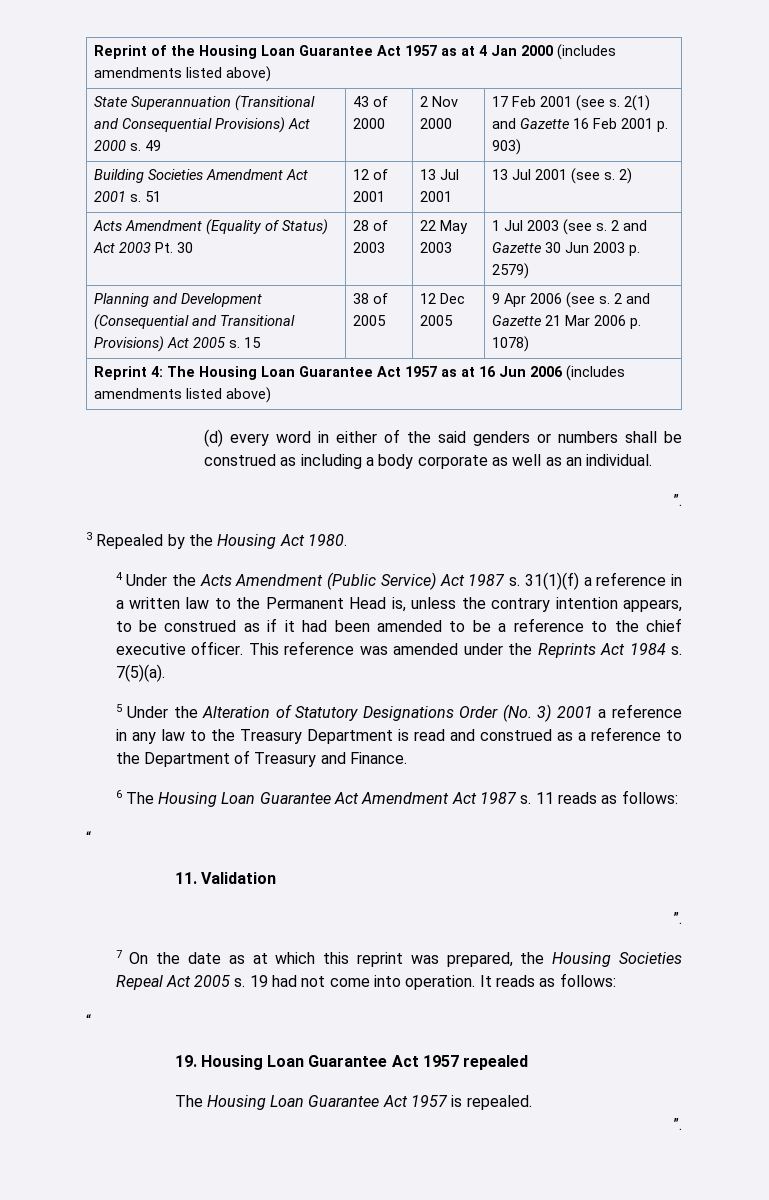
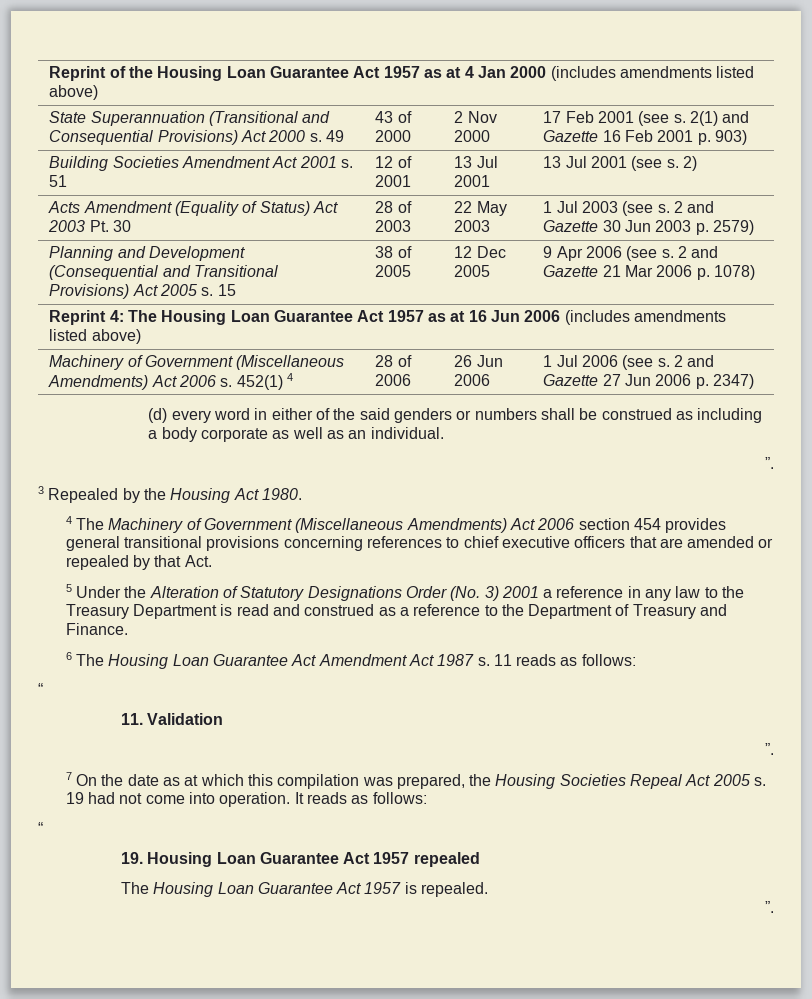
+ Machinery of Government (Miscellaneous Amendments) Act 2006 s. 452(1) 4 | 28 of 2006 | 26 Jun 2006 | 1 Jul 2006 (see s. 2 and Gazette 27 Jun 2006 p. 2347)
- 4 Under the Acts Amendment (Public Service) Act 1987 s. 31(1)(f) a reference in a written law to the Permanent Head is, unless the contrary intention appears, to be construed as if it had been amended to be a reference to the chief executive officer. This reference was amended under the Reprints Act 1984 s. 7(5)(a).
+ 4 The Machinery of Government (Miscellaneous Amendments) Act 2006 section 454 provides general transitional provisions concerning references to chief executive officers that are amended or repealed by that Act.
- 7 On the date as at which this reprint was prepared, the Housing Societies Repeal Act 2005 s.
+ 7 On the date as at which this compilation was prepared, the Housing Societies Repeal Act 2005 s.

